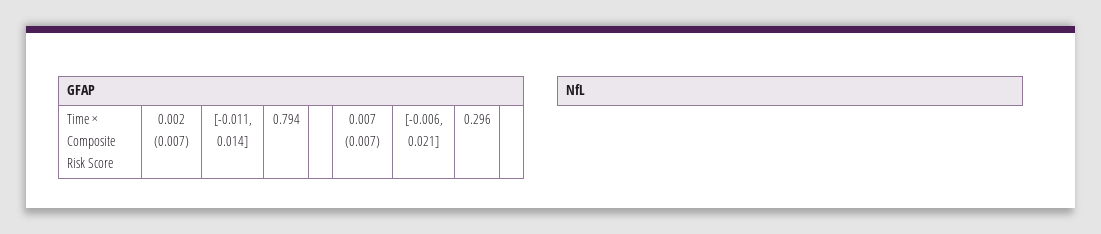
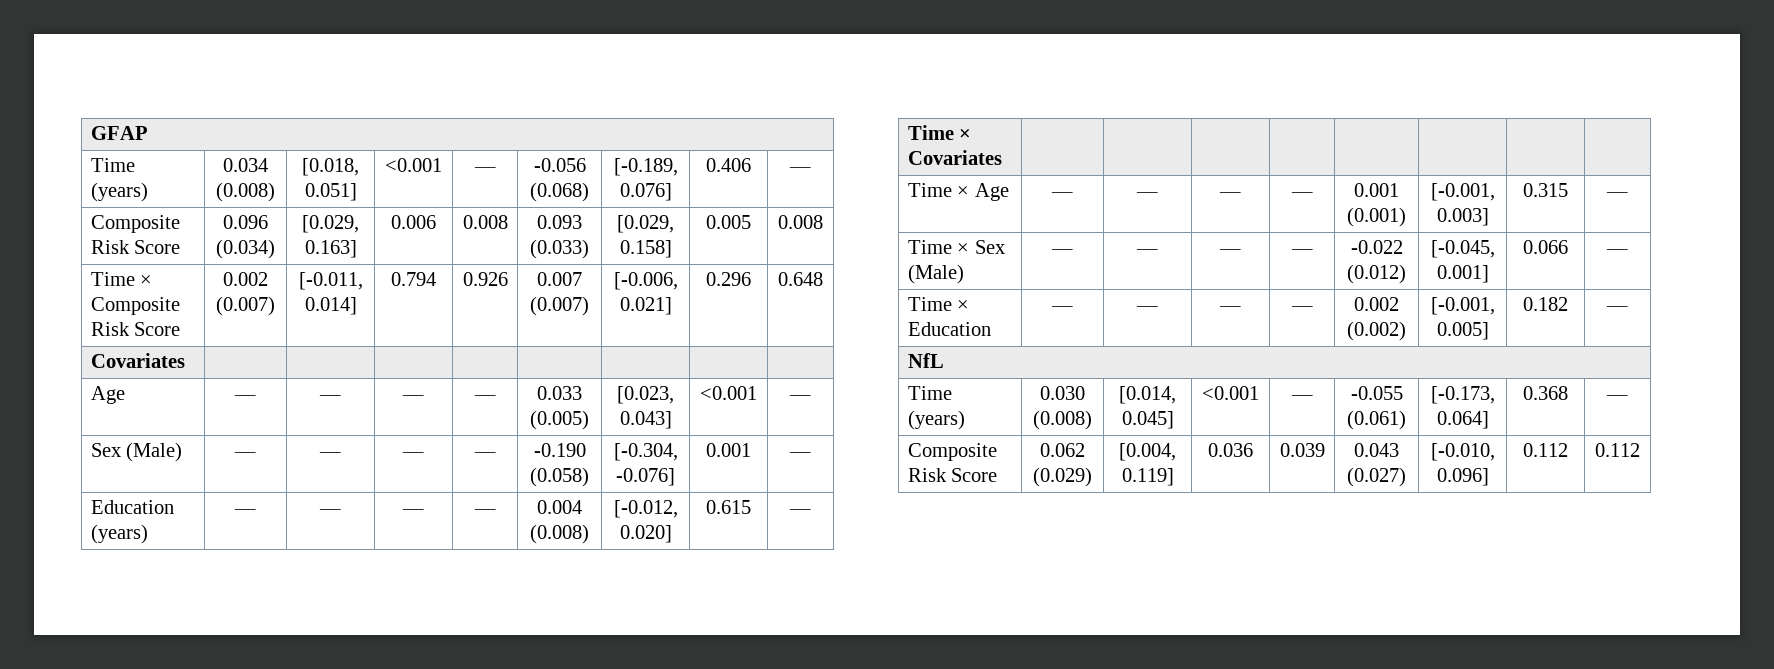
+ Time (years) | 0.034 (0.008) | [0.018, 0.051] | <0.001 | — | -0.056 (0.068) | [-0.189, 0.076] | 0.406 | —
+ Composite Risk Score | 0.096 (0.034) | [0.029, 0.163] | 0.006 | 0.008 | 0.093 (0.033) | [0.029, 0.158] | 0.005 | 0.008
- Time × Composite Risk Score | 0.002 (0.007) | [-0.011, 0.014] | 0.794 | | 0.007 (0.007) | [-0.006, 0.021] | 0.296 |
+ Time × Composite Risk Score | 0.002 (0.007) | [-0.011, 0.014] | 0.794 | 0.926 | 0.007 (0.007) | [-0.006, 0.021] | 0.296 | 0.648
+ Covariates | | | | | | | |
+ Age | — | — | — | — | 0.033 (0.005) | [0.023, 0.043] | <0.001 | —
+ Sex (Male) | — | — | — | — | -0.190 (0.058) | [-0.304, -0.076] | 0.001 | —
+ Education (years) | — | — | — | — | 0.004 (0.008) | [-0.012, 0.020] | 0.615 | —
+ Time × Covariates | | | | | | | |
+ Time × Age | — | — | — | — | 0.001 (0.001) | [-0.001, 0.003] | 0.315 | —
+ Time × Sex (Male) | — | — | — | — | -0.022 (0.012) | [-0.045, 0.001] | 0.066 | —
+ Time × Education | — | — | — | — | 0.002 (0.002) | [-0.001, 0.005] | 0.182 | —
  NfL
+ Time (years) | 0.030 (0.008) | [0.014, 0.045] | <0.001 | — | -0.055 (0.061) | [-0.173, 0.064] | 0.368 | —
+ Composite Risk Score | 0.062 (0.029) | [0.004, 0.119] | 0.036 | 0.039 | 0.043 (0.027) | [-0.010, 0.096] | 0.112 | 0.112

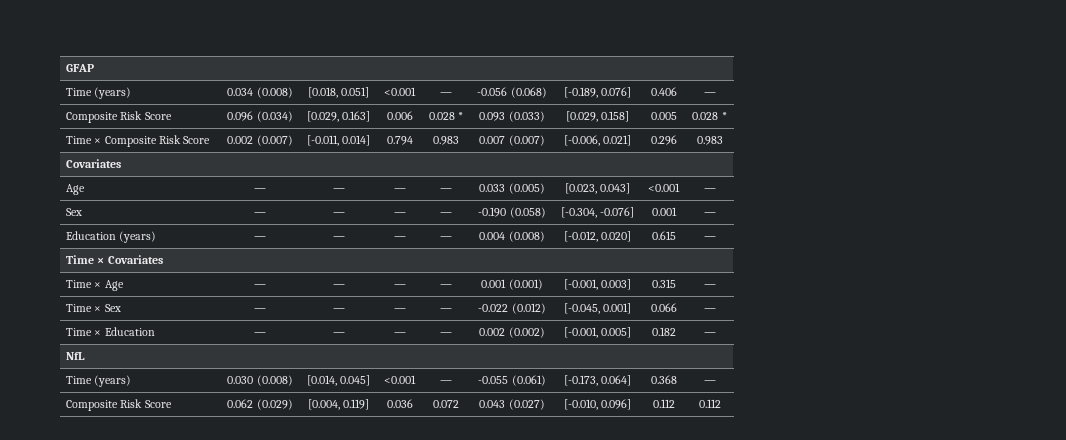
- Composite Risk Score | 0.096 (0.034) | [0.029, 0.163] | 0.006 | 0.008 | 0.093 (0.033) | [0.029, 0.158] | 0.005 | 0.008
+ Composite Risk Score | 0.096 (0.034) | [0.029, 0.163] | 0.006 | 0.028 * | 0.093 (0.033) | [0.029, 0.158] | 0.005 | 0.028 *
- Time × Composite Risk Score | 0.002 (0.007) | [-0.011, 0.014] | 0.794 | 0.926 | 0.007 (0.007) | [-0.006, 0.021] | 0.296 | 0.648
+ Time × Composite Risk Score | 0.002 (0.007) | [-0.011, 0.014] | 0.794 | 0.983 | 0.007 (0.007) | [-0.006, 0.021] | 0.296 | 0.983
- Sex (Male) | — | — | — | — | -0.190 (0.058) | [-0.304, -0.076] | 0.001 | —
+ Sex | — | — | — | — | -0.190 (0.058) | [-0.304, -0.076] | 0.001 | —
- Time × Sex (Male) | — | — | — | — | -0.022 (0.012) | [-0.045, 0.001] | 0.066 | —
+ Time × Sex | — | — | — | — | -0.022 (0.012) | [-0.045, 0.001] | 0.066 | —
- Composite Risk Score | 0.062 (0.029) | [0.004, 0.119] | 0.036 | 0.039 | 0.043 (0.027) | [-0.010, 0.096] | 0.112 | 0.112
+ Composite Risk Score | 0.062 (0.029) | [0.004, 0.119] | 0.036 | 0.072 | 0.043 (0.027) | [-0.010, 0.096] | 0.112 | 0.112

